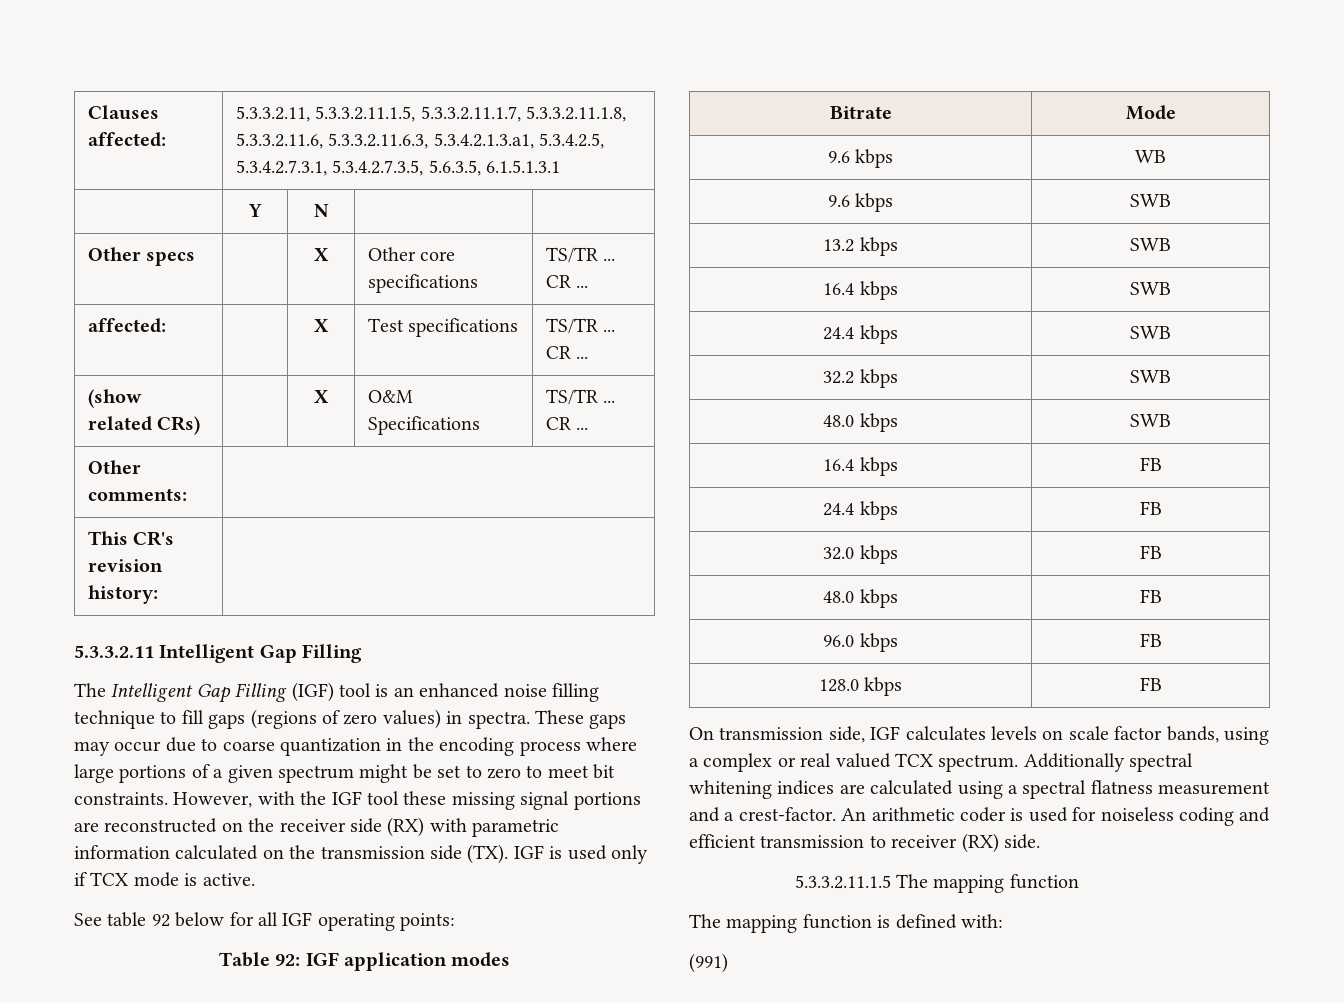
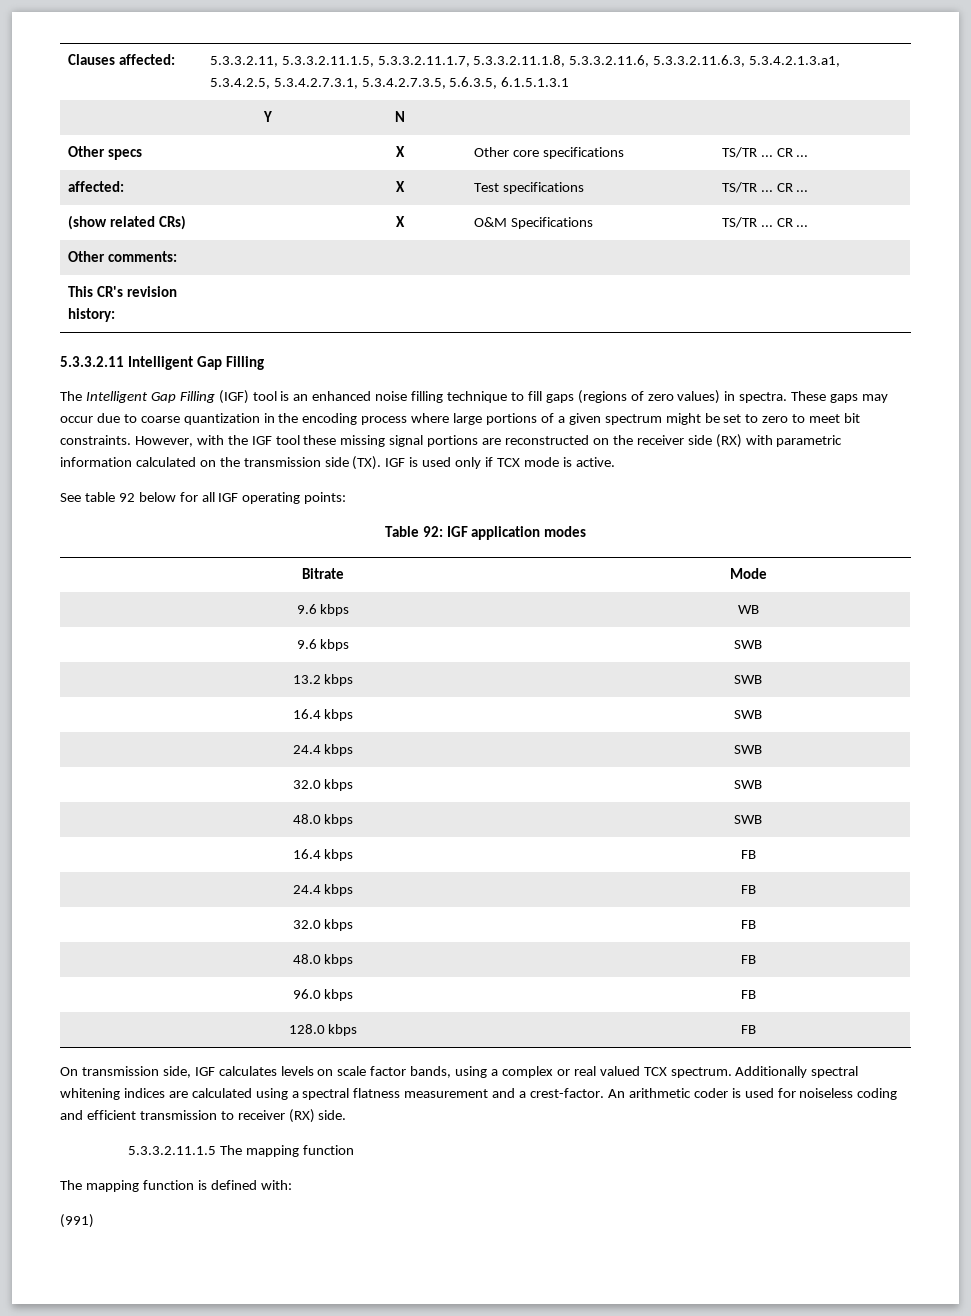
- 32.2 kbps | SWB
+ 32.0 kbps | SWB

